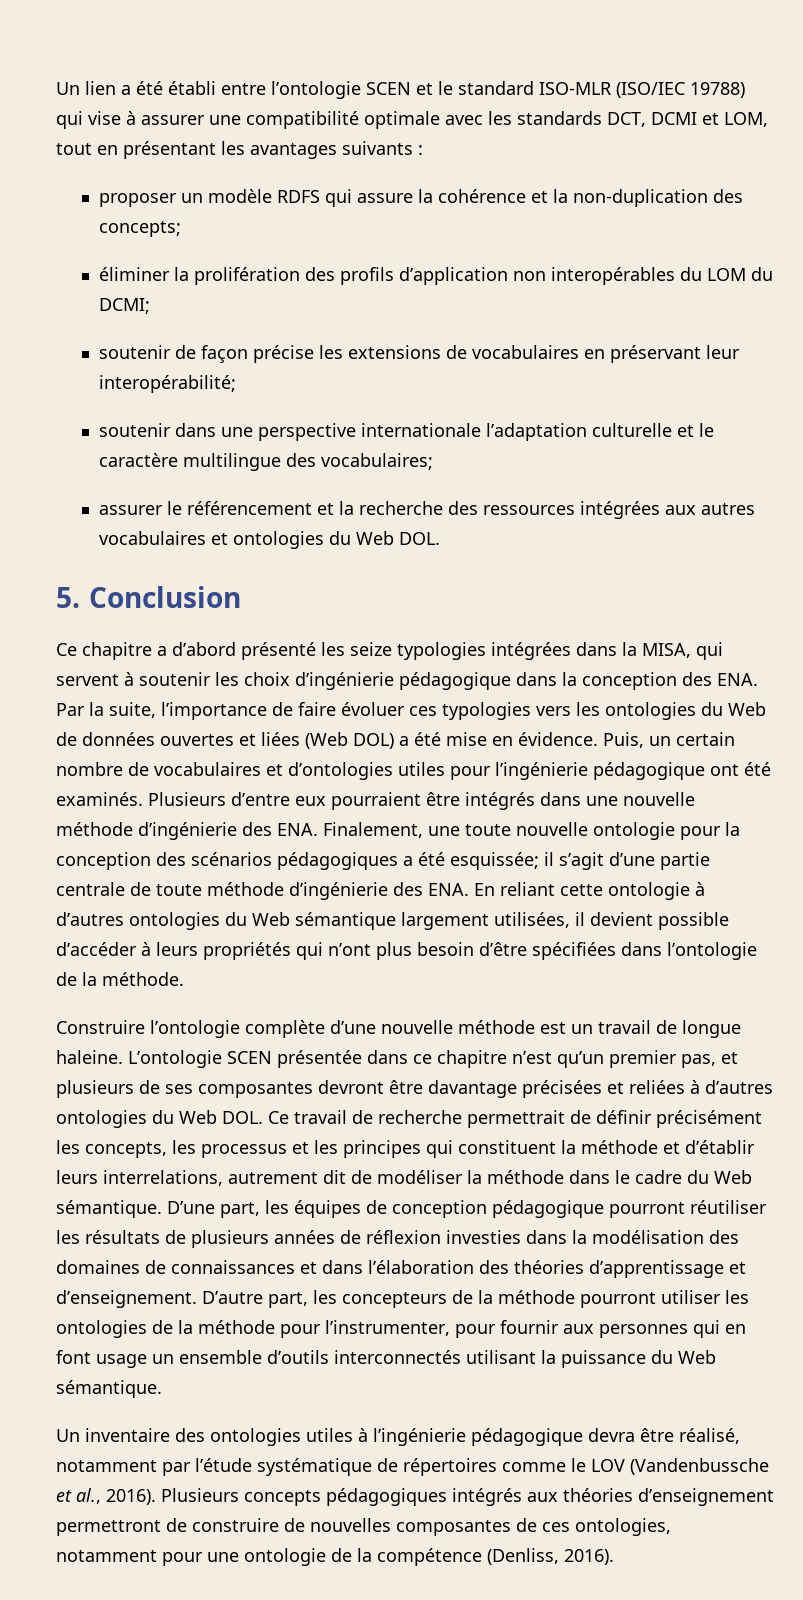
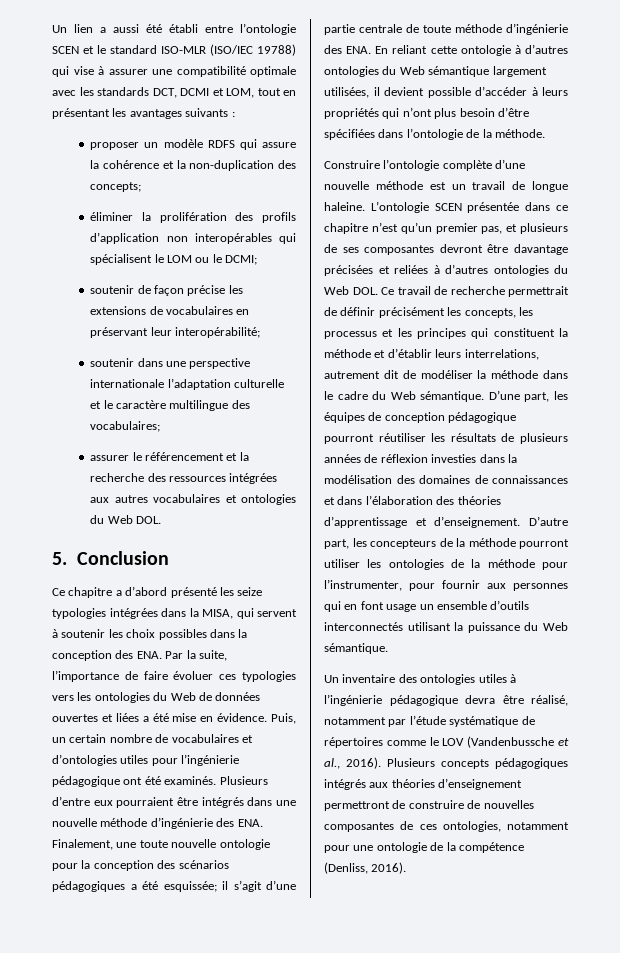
- Un lien a été établi entre l’ontologie SCEN et le standard ISO-MLR (ISO/IEC 19788) qui vise à assurer une compatibilité optimale avec les standards DCT, DCMI et LOM, tout en présentant les avantages suivants :
+ Un lien a aussi été établi entre l’ontologie SCEN et le standard ISO-MLR (ISO/IEC 19788) qui vise à assurer une compatibilité optimale avec les standards DCT, DCMI et LOM, tout en présentant les avantages suivants :
- éliminer la prolifération des profils d’application non interopérables du LOM du DCMI;
+ éliminer la prolifération des profils d’application non interopérables qui spécialisent le LOM ou le DCMI;
- Ce chapitre a d’abord présenté les seize typologies intégrées dans la MISA, qui servent à soutenir les choix d’ingénierie pédagogique dans la conception des ENA. Par la suite, l’importance de faire évoluer ces typologies vers les ontologies du Web de données ouvertes et liées (Web DOL) a été mise en évidence.
+ Ce chapitre a d’abord présenté les seize typologies intégrées dans la MISA, qui servent à soutenir les choix possibles dans la conception des ENA. Par la suite, l’importance de faire évoluer ces typologies vers les ontologies du Web de données ouvertes et liées a été mise en évidence.

